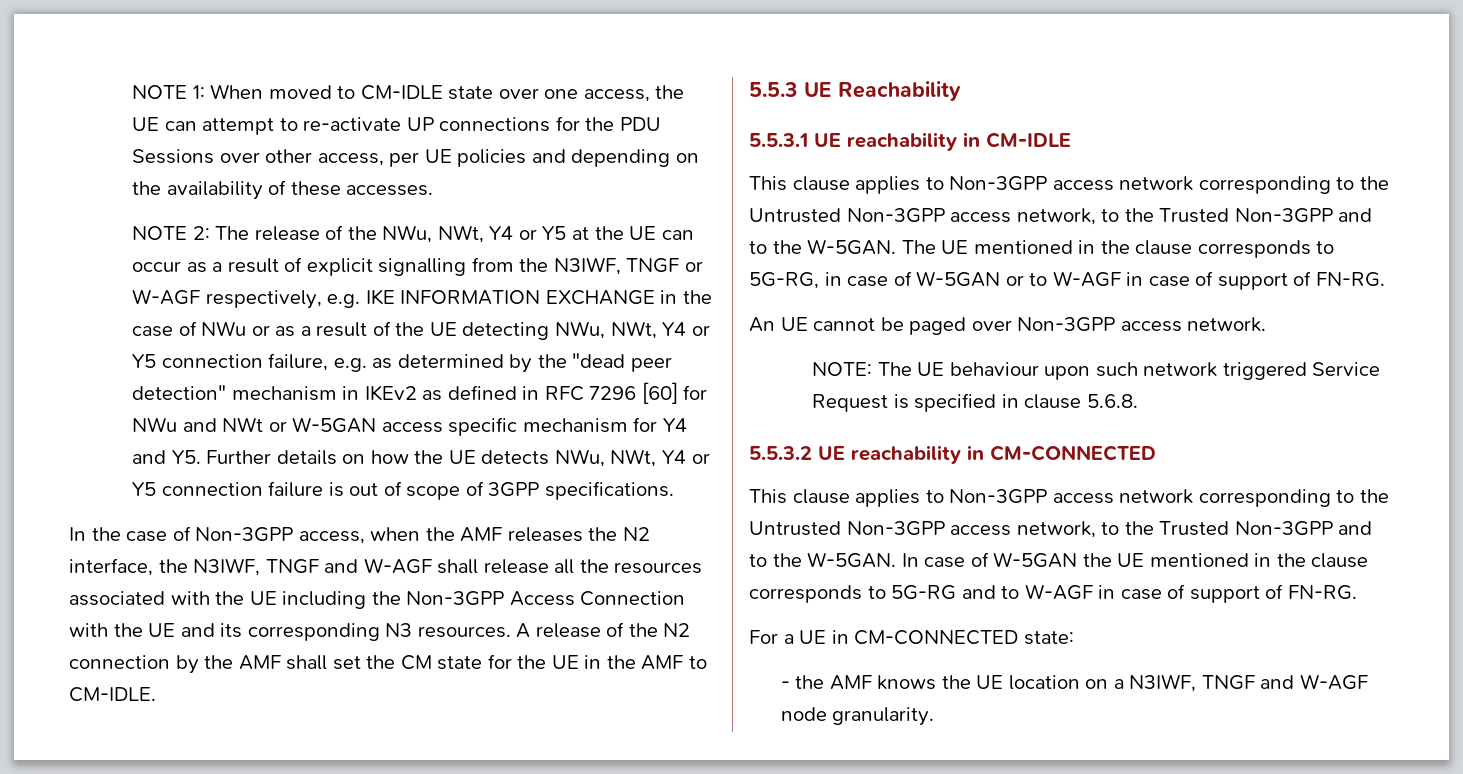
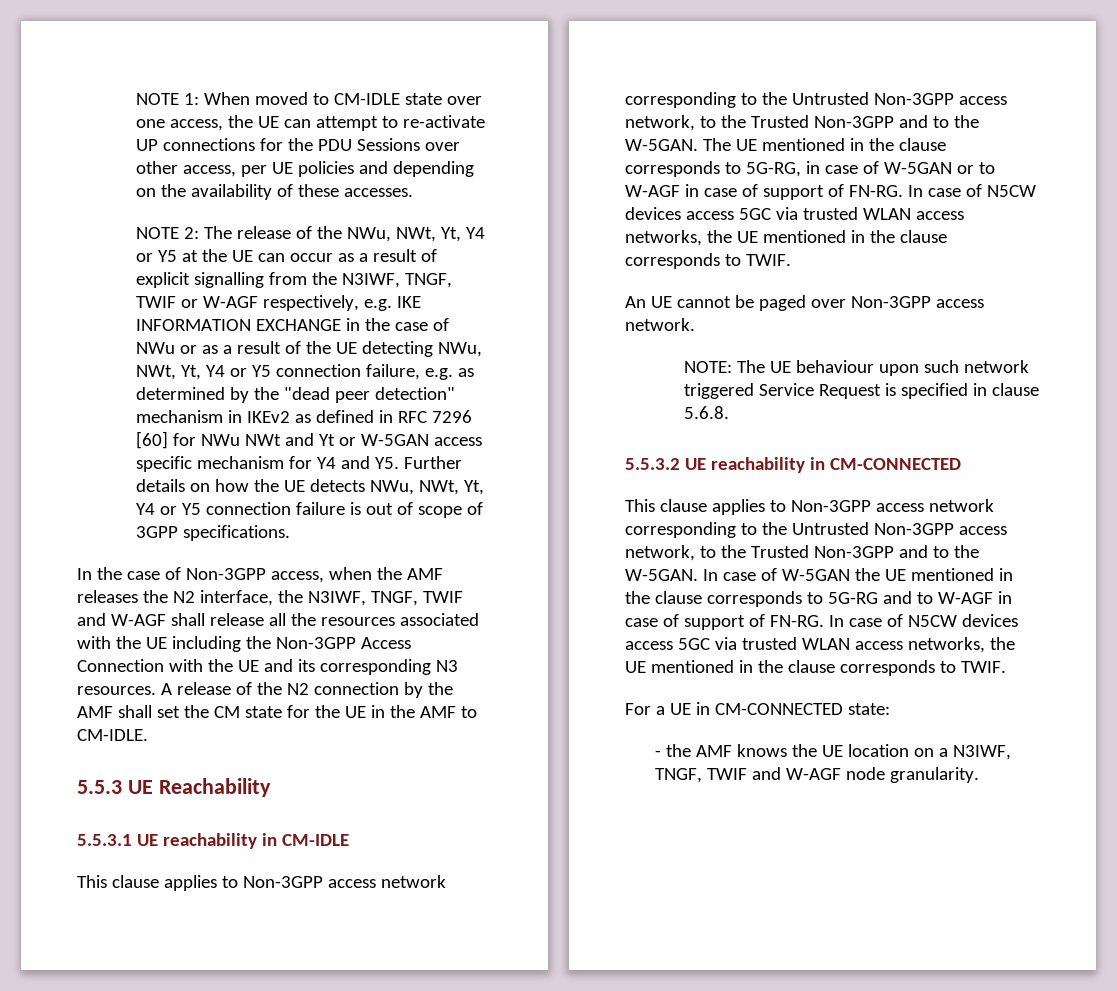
- The release of the NWu, NWt, Y4 or Y5 at the UE can occur as a result of explicit signalling from the N3IWF, TNGF or W-AGF respectively, e.g. IKE INFORMATION EXCHANGE in the case of NWu or as a result of the UE detecting NWu, NWt, Y4 or Y5 connection failure, e.g. as determined by the "dead peer detection" mechanism in IKEv2 as defined in RFC 7296 [60] for NWu and NWt or W-5GAN access specific mechanism for Y4 and Y5. Further details on how the UE detects NWu, NWt, Y4 or Y5 connection failure is out of scope of 3GPP specifications.
+ The release of the NWu, NWt, Yt, Y4 or Y5 at the UE can occur as a result of explicit signalling from the N3IWF, TNGF, TWIF or W-AGF respectively, e.g. IKE INFORMATION EXCHANGE in the case of NWu or as a result of the UE detecting NWu, NWt, Yt, Y4 or Y5 connection failure, e.g. as determined by the "dead peer detection" mechanism in IKEv2 as defined in RFC 7296 [60] for NWu NWt and Yt or W-5GAN access specific mechanism for Y4 and Y5. Further details on how the UE detects NWu, NWt, Yt, Y4 or Y5 connection failure is out of scope of 3GPP specifications.
- In the case of Non-3GPP access, when the AMF releases the N2 interface, the N3IWF, TNGF and W-AGF shall release all the resources associated with the UE including the Non-3GPP Access Connection with the UE and its corresponding N3 resources.
+ In the case of Non-3GPP access, when the AMF releases the N2 interface, the N3IWF, TNGF, TWIF and W-AGF shall release all the resources associated with the UE including the Non-3GPP Access Connection with the UE and its corresponding N3 resources.
- The UE mentioned in the clause corresponds to 5G-RG, in case of W-5GAN or to W-AGF in case of support of FN-RG.
+ The UE mentioned in the clause corresponds to 5G-RG, in case of W-5GAN or to W-AGF in case of support of FN-RG. In case of N5CW devices access 5GC via trusted WLAN access networks, the UE mentioned in the clause corresponds to TWIF.
- In case of W-5GAN the UE mentioned in the clause corresponds to 5G-RG and to W-AGF in case of support of FN-RG.
+ In case of W-5GAN the UE mentioned in the clause corresponds to 5G-RG and to W-AGF in case of support of FN-RG. In case of N5CW devices access 5GC via trusted WLAN access networks, the UE mentioned in the clause corresponds to TWIF.
- - the AMF knows the UE location on a N3IWF, TNGF and W-AGF node granularity.
+ - the AMF knows the UE location on a N3IWF, TNGF, TWIF and W-AGF node granularity.

